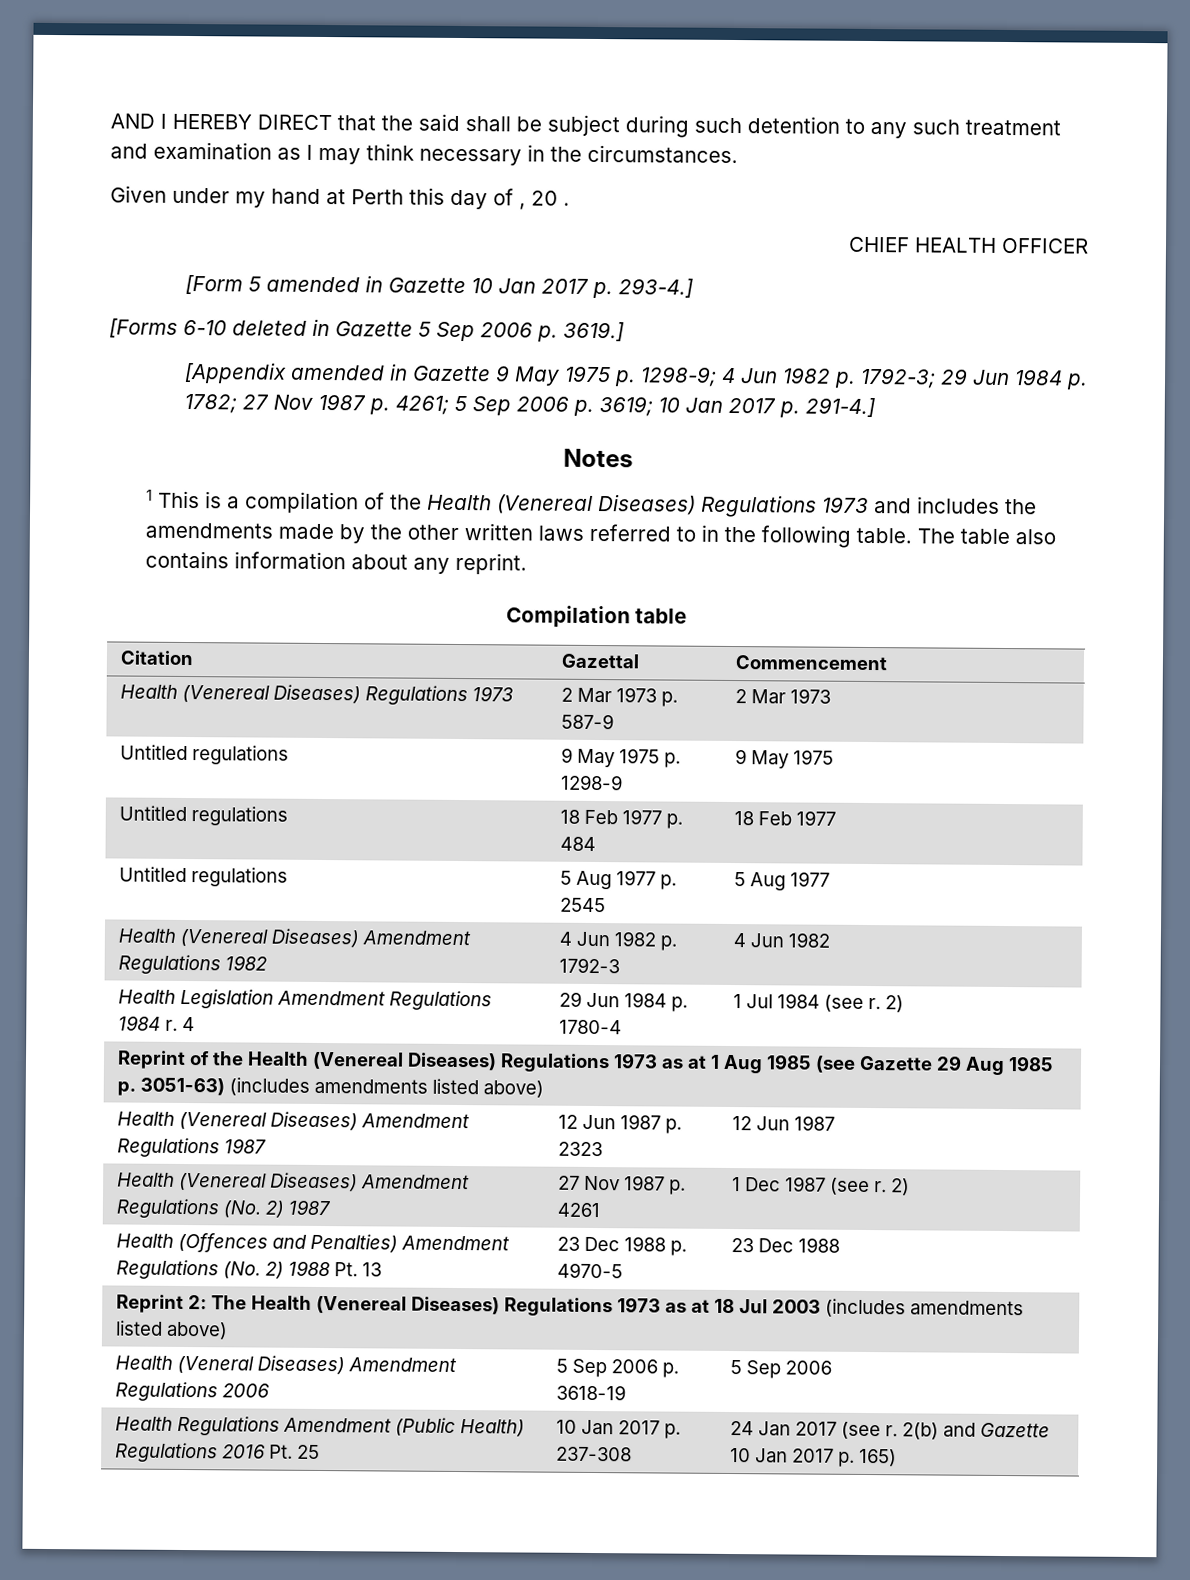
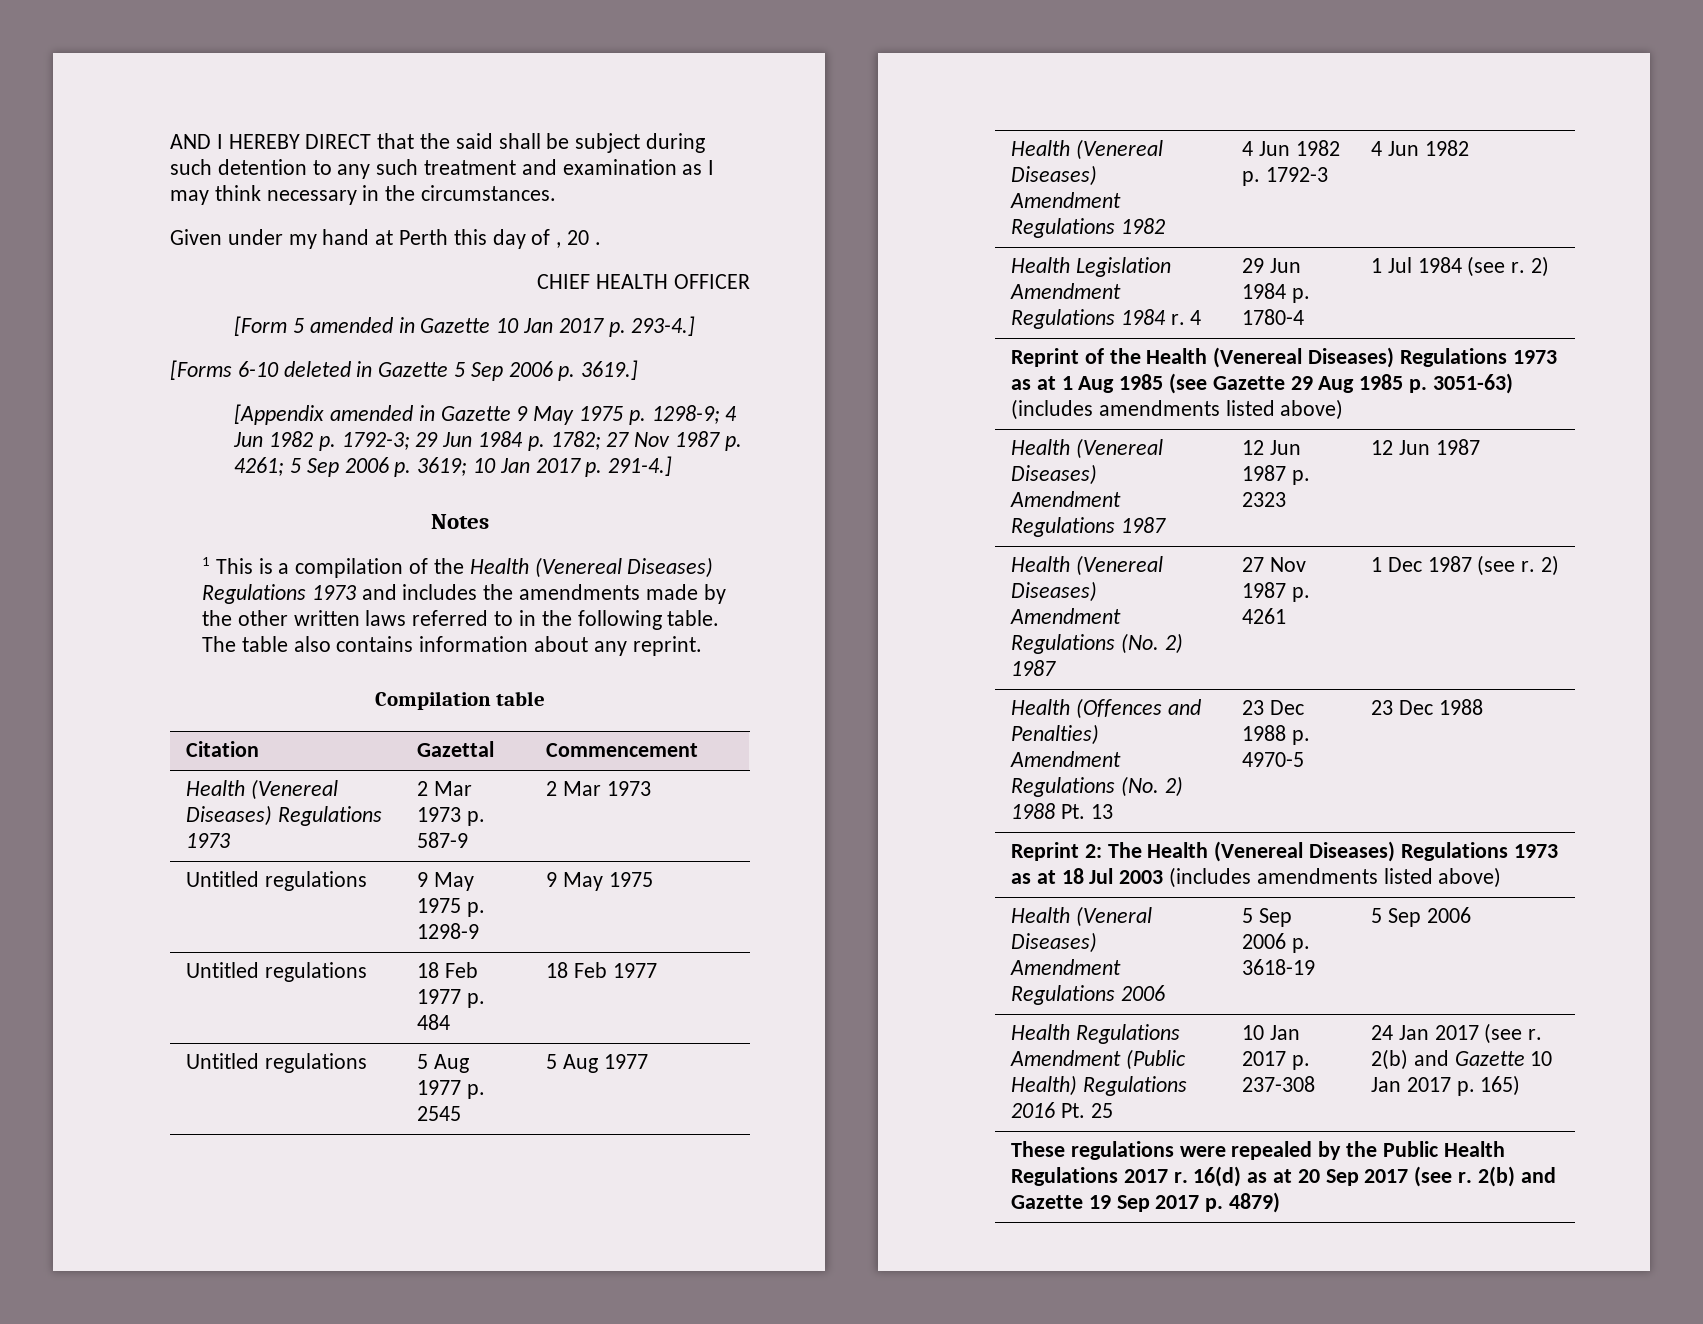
+ These regulations were repealed by the Public Health Regulations 2017 r. 16(d) as at 20 Sep 2017 (see r. 2(b) and Gazette 19 Sep 2017 p. 4879)

